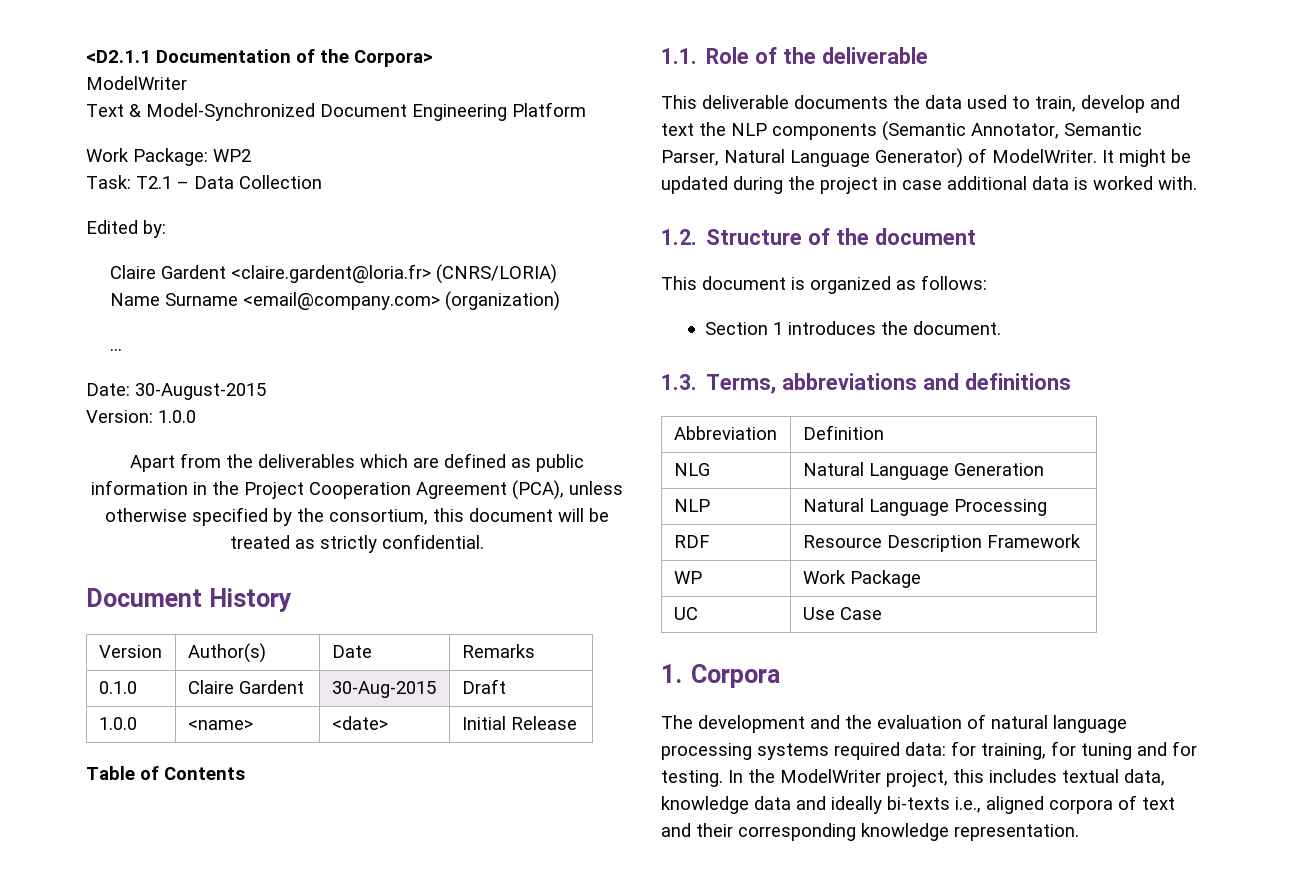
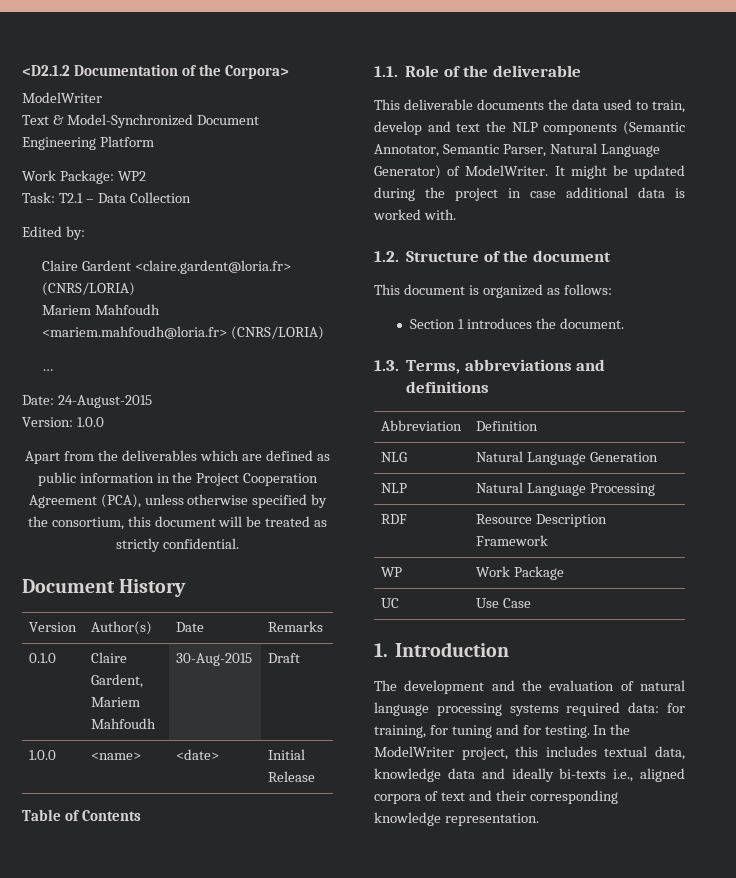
- <D2.1.1 Documentation of the Corpora>
+ <D2.1.2 Documentation of the Corpora>
- Name Surname <email@company.com> (organization)
+ Mariem Mahfoudh <mariem.mahfoudh@loria.fr> (CNRS/LORIA)
- Date: 30-August-2015
+ Date: 24-August-2015
- 0.1.0 | Claire Gardent | 30-Aug-2015 | Draft
+ 0.1.0 | Claire Gardent, Mariem Mahfoudh | 30-Aug-2015 | Draft
- 1. Corpora
+ 1. Introduction

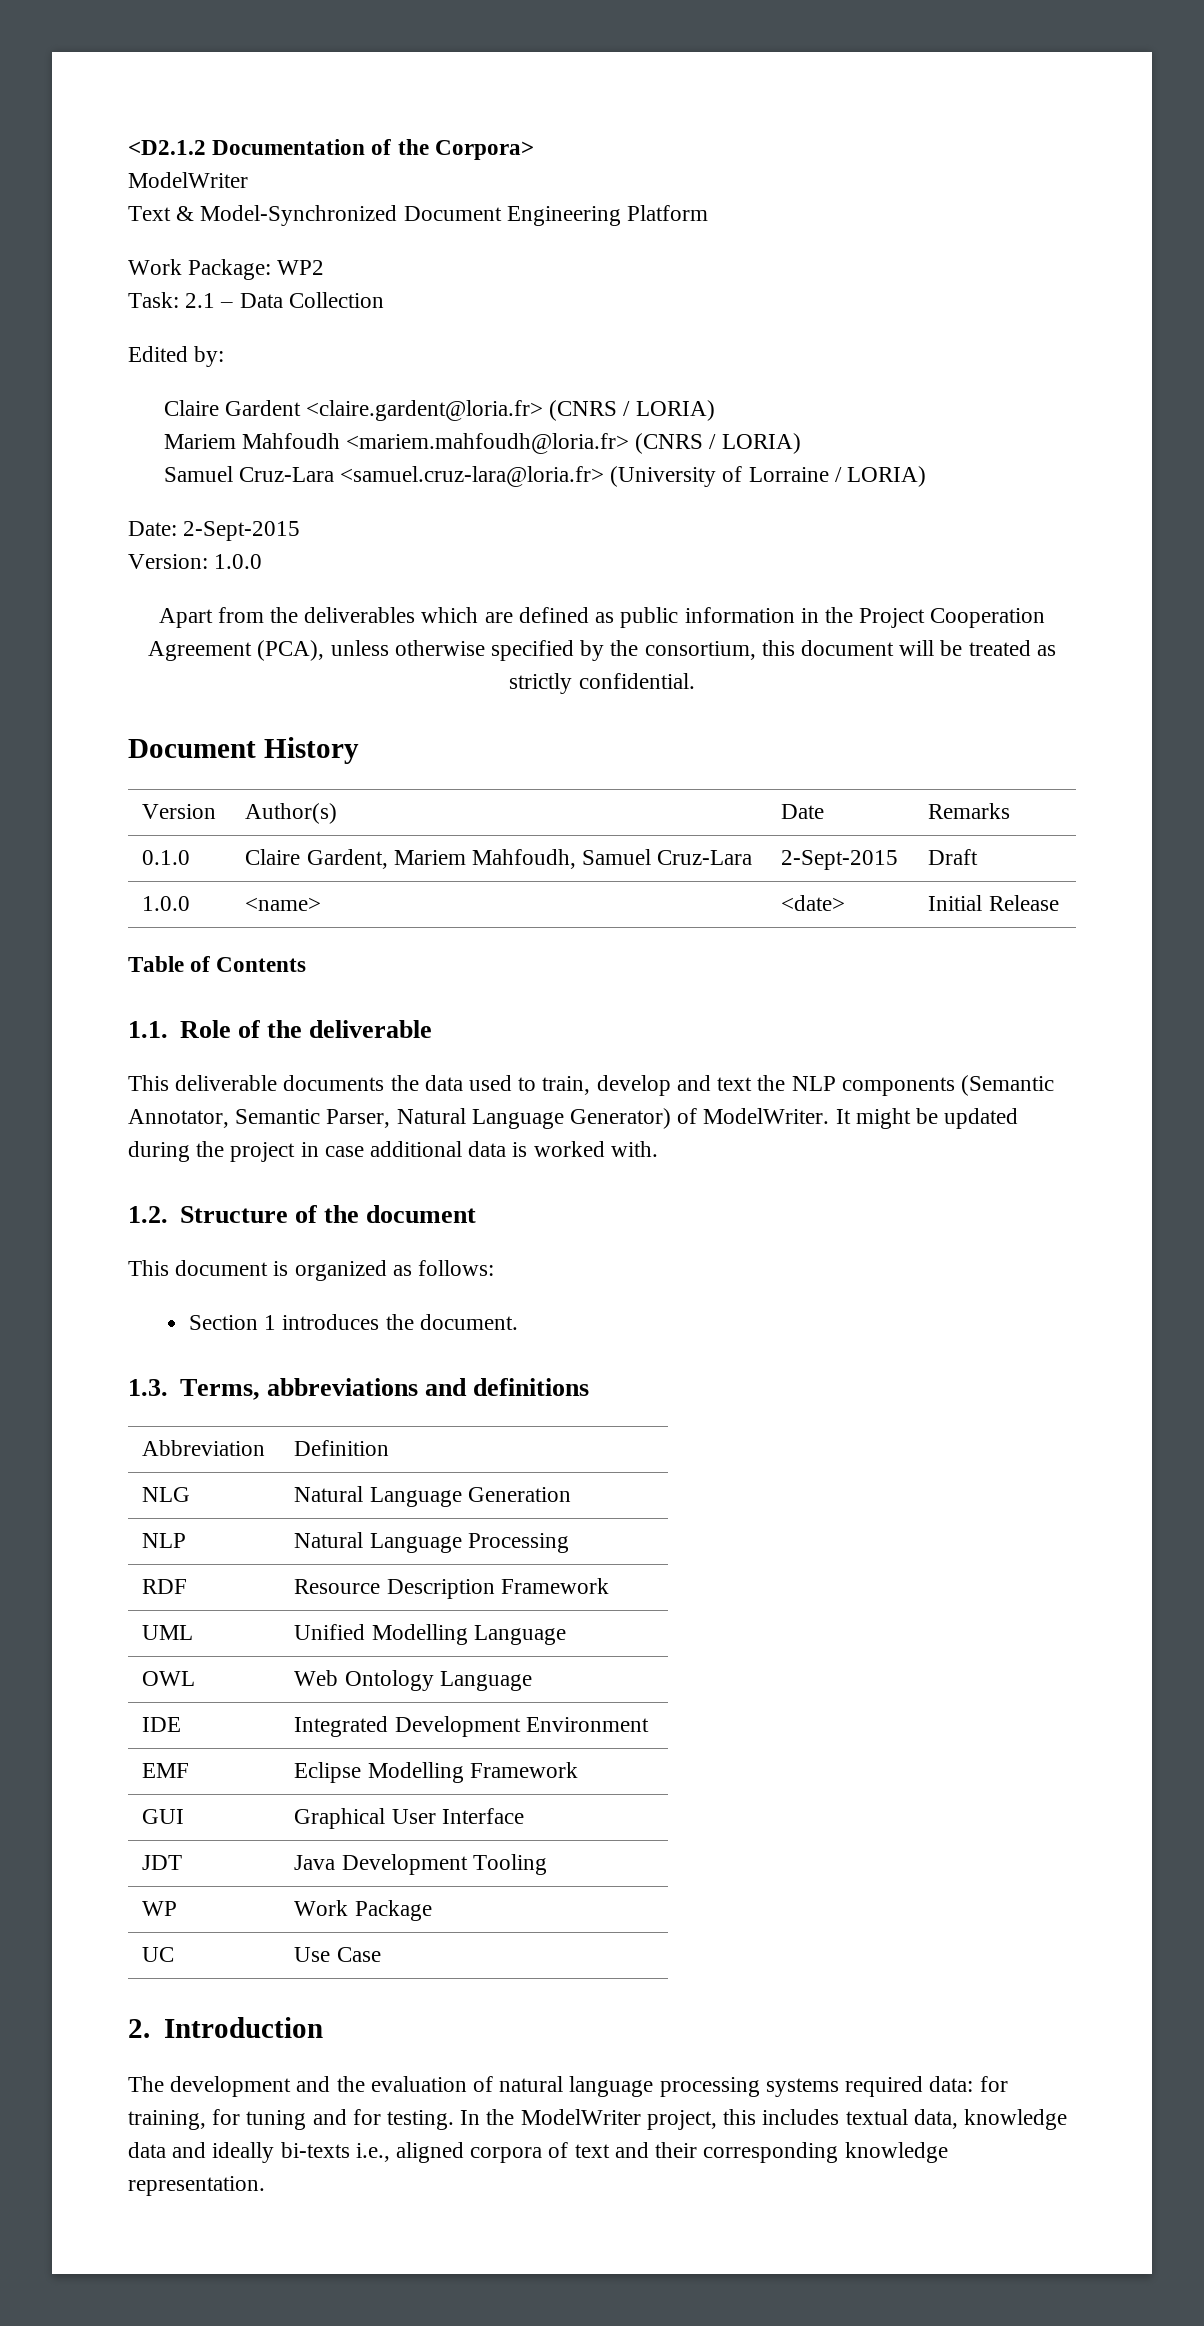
- Task: T2.1 – Data Collection
+ Task: 2.1 – Data Collection
- Claire Gardent <claire.gardent@loria.fr> (CNRS/LORIA)
+ Claire Gardent <claire.gardent@loria.fr> (CNRS / LORIA)
- Mariem Mahfoudh <mariem.mahfoudh@loria.fr> (CNRS/LORIA)
- …
+ Mariem Mahfoudh <mariem.mahfoudh@loria.fr> (CNRS / LORIA)
+ Samuel Cruz-Lara <samuel.cruz-lara@loria.fr> (University of Lorraine / LORIA)
- Date: 24-August-2015
+ Date: 2-Sept-2015
- 0.1.0 | Claire Gardent, Mariem Mahfoudh | 30-Aug-2015 | Draft
+ 0.1.0 | Claire Gardent, Mariem Mahfoudh, Samuel Cruz-Lara | 2-Sept-2015 | Draft
+ UML | Unified Modelling Language
+ OWL | Web Ontology Language
+ IDE | Integrated Development Environment
+ EMF | Eclipse Modelling Framework
+ GUI | Graphical User Interface
+ JDT | Java Development Tooling
- 1. Introduction
+ 2. Introduction

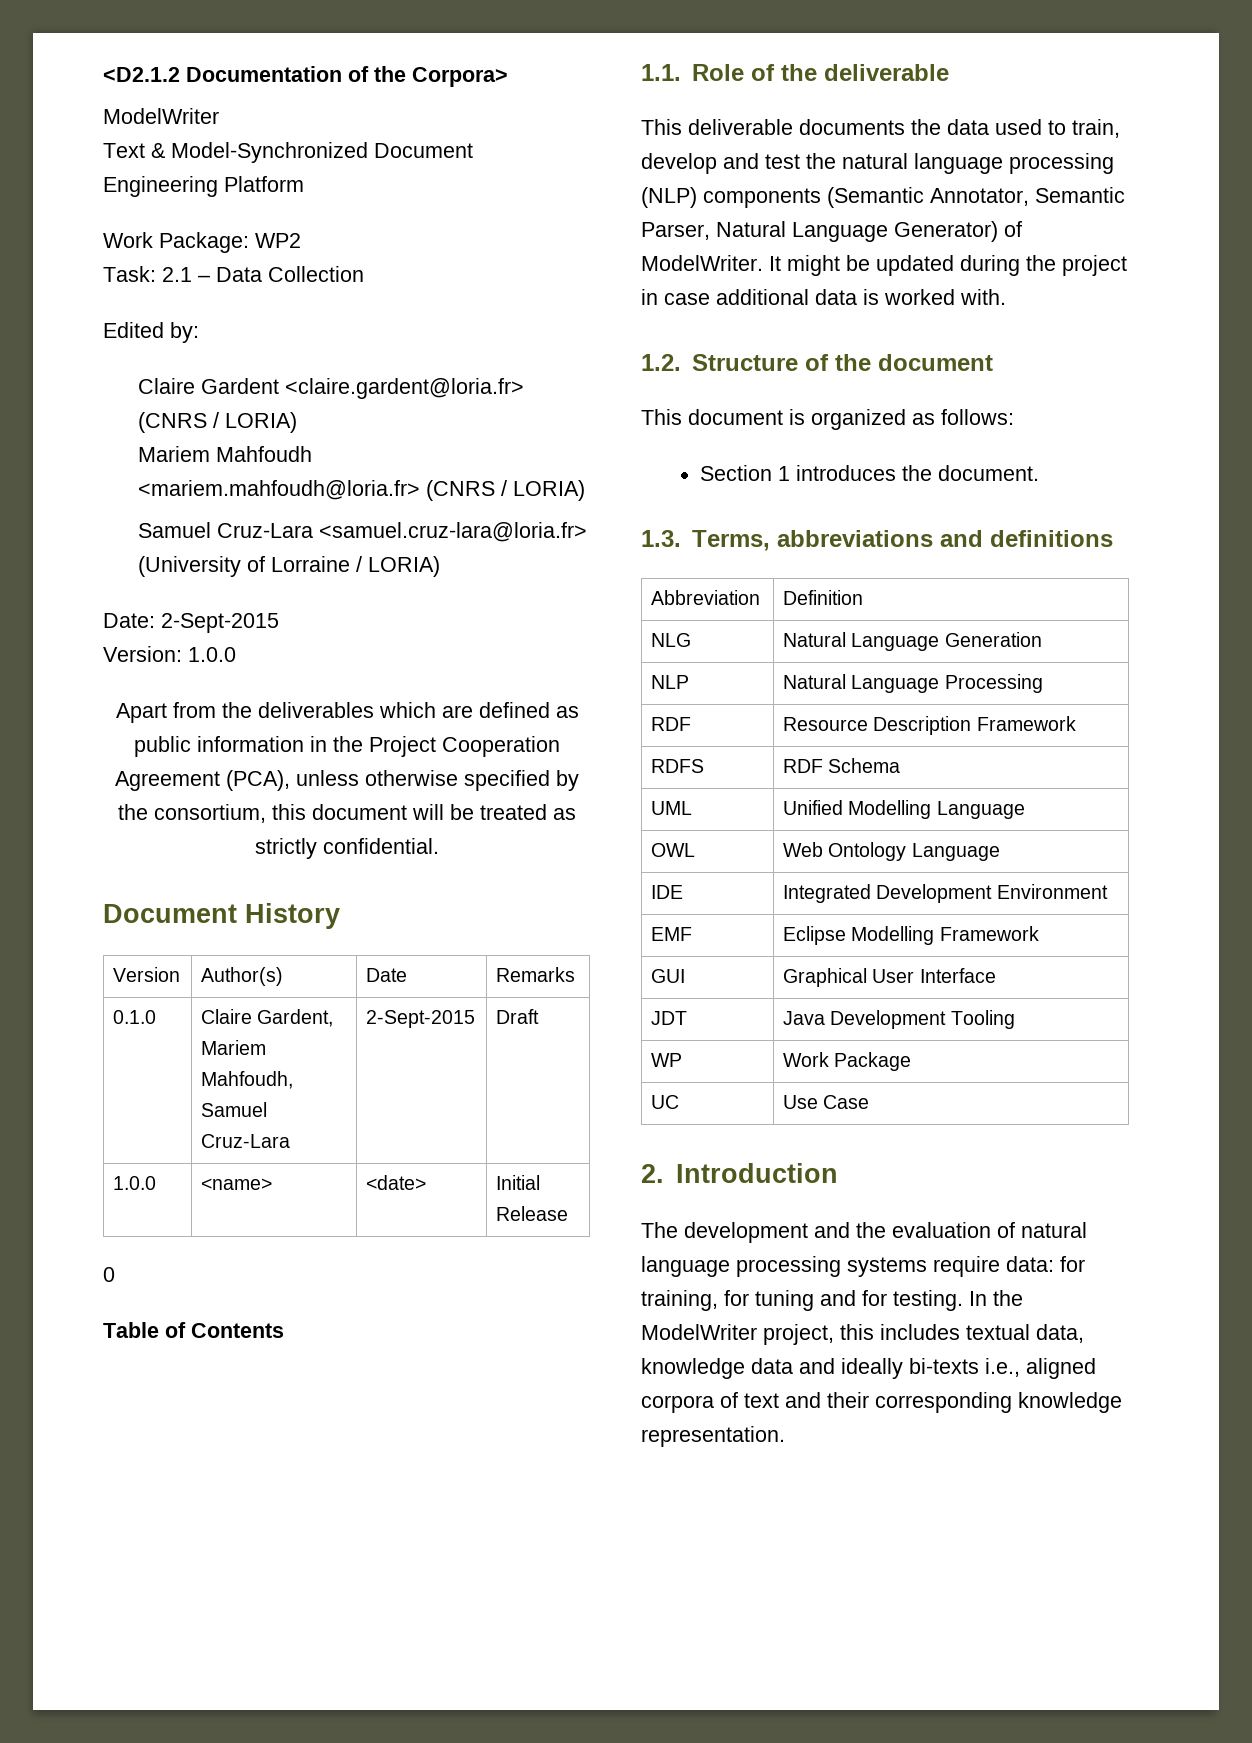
+ 0
- This deliverable documents the data used to train, develop and text the NLP components (Semantic Annotator, Semantic Parser, Natural Language Generator) of ModelWriter.
+ This deliverable documents the data used to train, develop and test the natural language processing (NLP) components (Semantic Annotator, Semantic Parser, Natural Language Generator) of ModelWriter.
+ RDFS | RDF Schema
- The development and the evaluation of natural language processing systems required data: for training, for tuning and for testing.
+ The development and the evaluation of natural language processing systems require data: for training, for tuning and for testing.

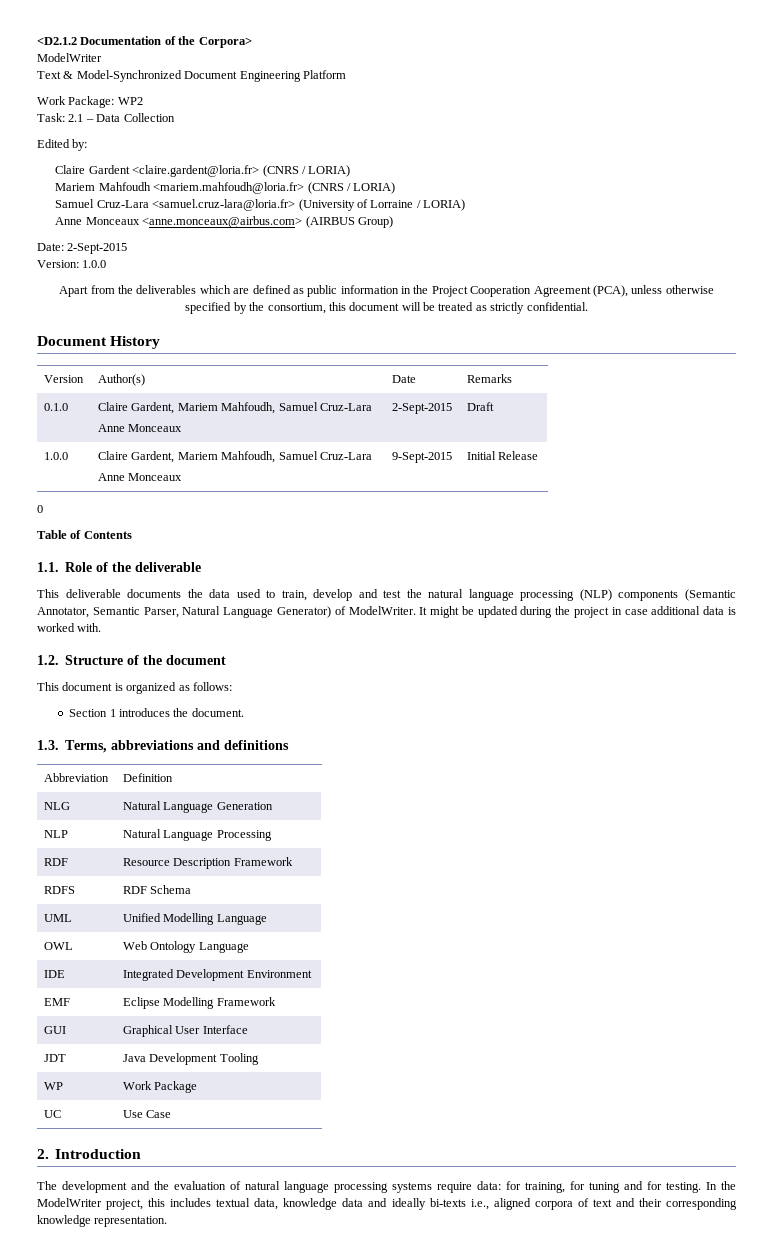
+ Anne Monceaux <anne.monceaux@airbus.com> (AIRBUS Group)
- 0.1.0 | Claire Gardent, Mariem Mahfoudh, Samuel Cruz-Lara | 2-Sept-2015 | Draft
+ 0.1.0 | Claire Gardent, Mariem Mahfoudh, Samuel Cruz-Lara
+ Anne Monceaux | 2-Sept-2015 | Draft
- 1.0.0 | <name> | <date> | Initial Release
+ 1.0.0 | Claire Gardent, Mariem Mahfoudh, Samuel Cruz-Lara
+ Anne Monceaux | 9-Sept-2015 | Initial Release

